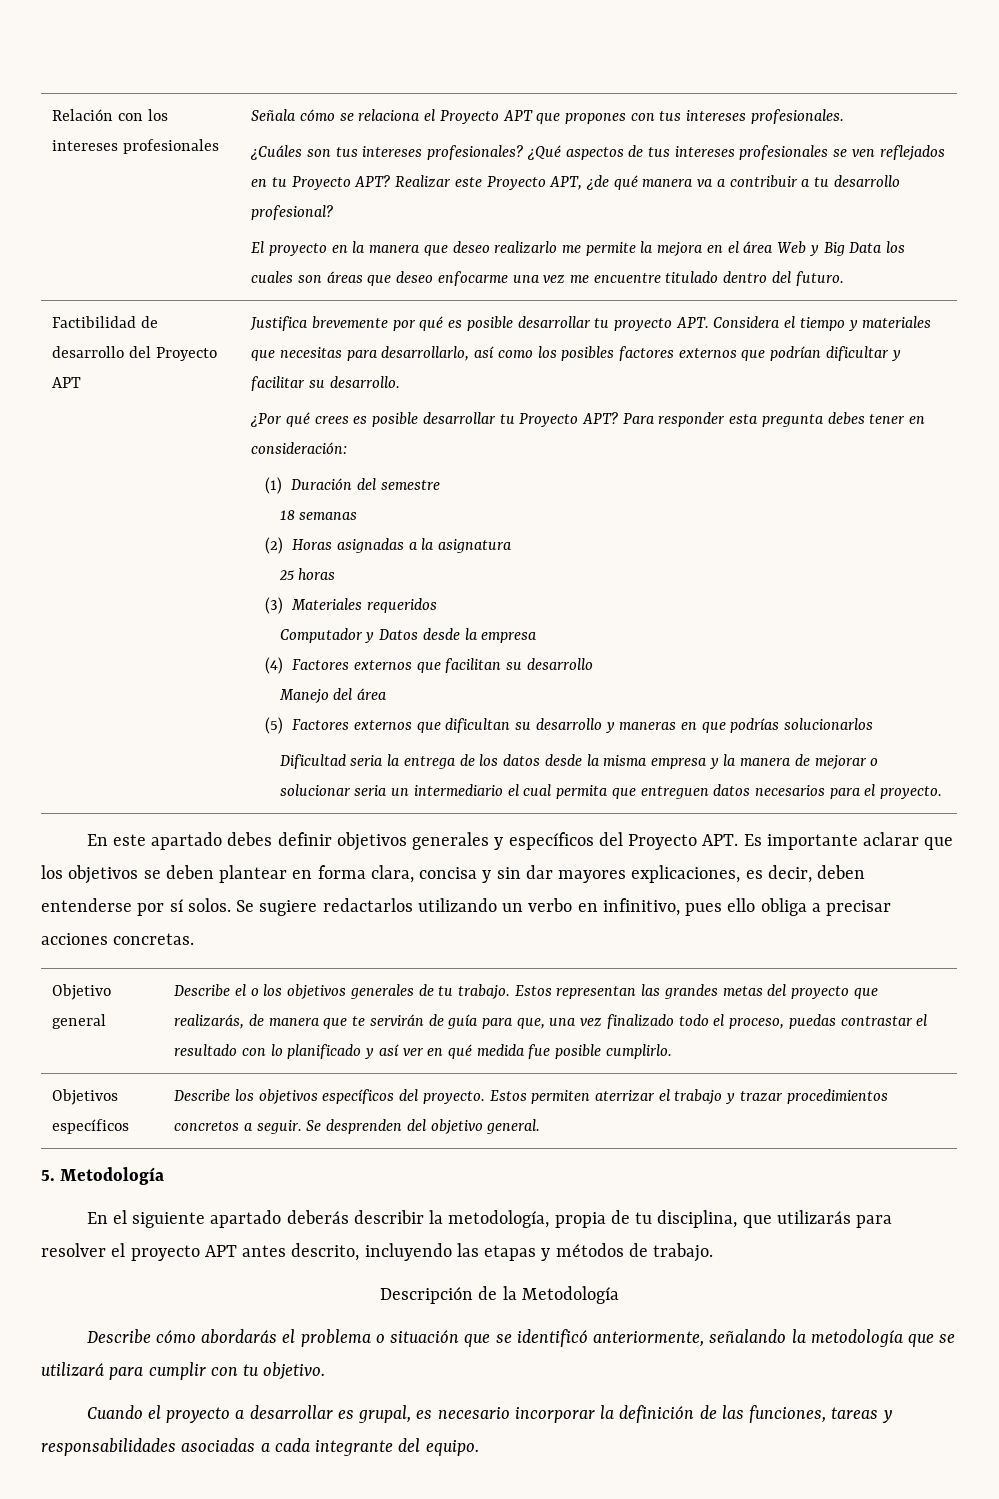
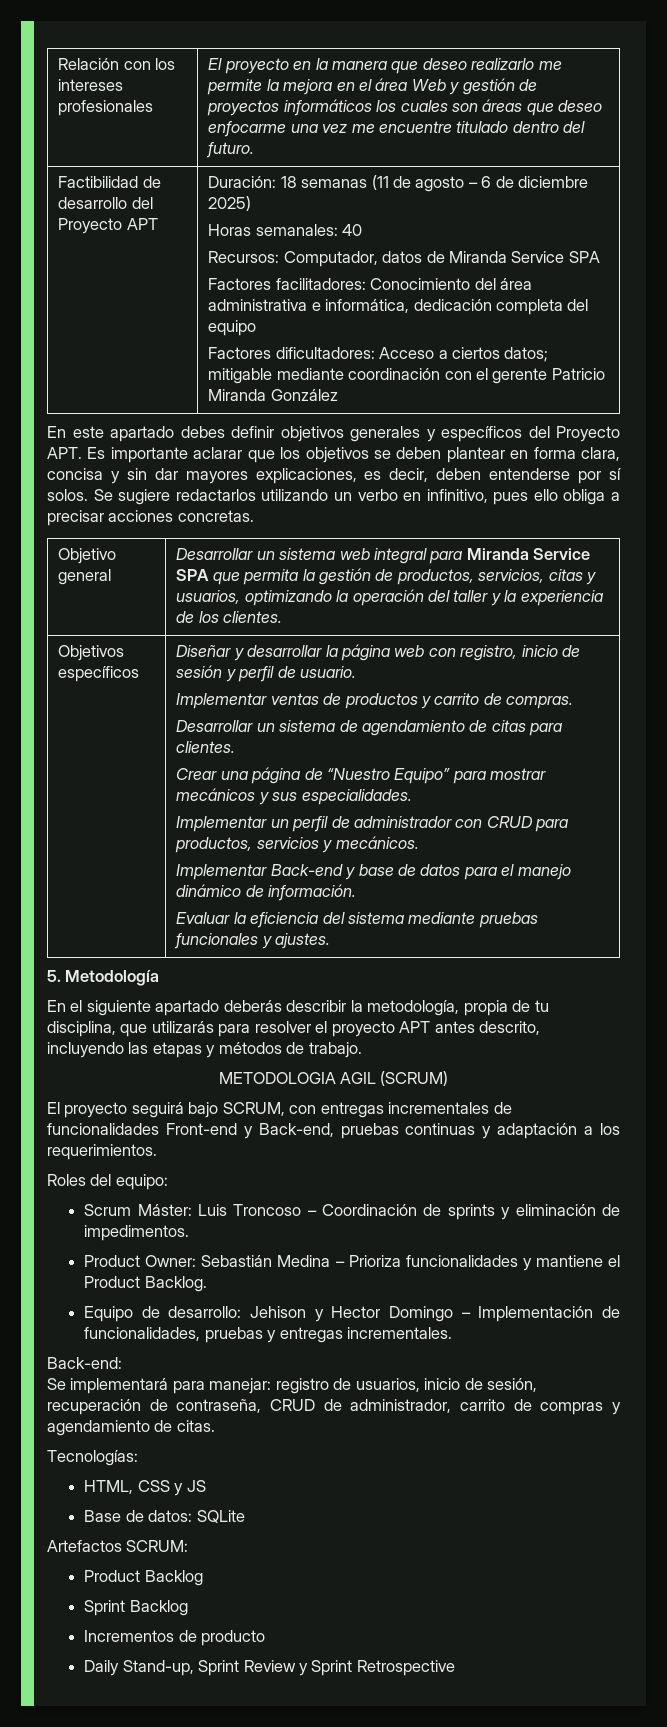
- Señala cómo se relaciona el Proyecto APT que propones con tus intereses profesionales.
- ¿Cuáles son tus intereses profesionales? ¿Qué aspectos de tus intereses profesionales se ven reflejados en tu Proyecto APT? Realizar este Proyecto APT, ¿de qué manera va a contribuir a tu desarrollo profesional?
- El proyecto en la manera que deseo realizarlo me permite la mejora en el área Web y Big Data los cuales son áreas que deseo enfocarme una vez me encuentre titulado dentro del futuro.
+ El proyecto en la manera que deseo realizarlo me permite la mejora en el área Web y gestión de proyectos informáticos los cuales son áreas que deseo enfocarme una vez me encuentre titulado dentro del futuro.
- Justifica brevemente por qué es posible desarrollar tu proyecto APT. Considera el tiempo y materiales que necesitas para desarrollarlo, así como los posibles factores externos que podrían dificultar y facilitar su desarrollo.
- ¿Por qué crees es posible desarrollar tu Proyecto APT? Para responder esta pregunta debes tener en consideración:
- (1) Duración del semestre
- 18 semanas
- (2) Horas asignadas a la asignatura
- 25 horas
- (3) Materiales requeridos
- Computador y Datos desde la empresa
- (4) Factores externos que facilitan su desarrollo
- Manejo del área
- (5) Factores externos que dificultan su desarrollo y maneras en que podrías solucionarlos
- Dificultad seria la entrega de los datos desde la misma empresa y la manera de mejorar o solucionar seria un intermediario el cual permita que entreguen datos necesarios para el proyecto.
+ Duración: 18 semanas (11 de agosto – 6 de diciembre 2025)
+ Horas semanales: 40
+ Recursos: Computador, datos de Miranda Service SPA
+ Factores facilitadores: Conocimiento del área administrativa e informática, dedicación completa del equipo
+ Factores dificultadores: Acceso a ciertos datos; mitigable mediante coordinación con el gerente Patricio Miranda González
- Describe el o los objetivos generales de tu trabajo. Estos representan las grandes metas del proyecto que realizarás, de manera que te servirán de guía para que, una vez finalizado todo el proceso, puedas contrastar el resultado con lo planificado y así ver en qué medida fue posible cumplirlo.
- Objetivos específicos | Describe los objetivos específicos del proyecto. Estos permiten aterrizar el trabajo y trazar procedimientos concretos a seguir. Se desprenden del objetivo general.
+ Desarrollar un sistema web integral para Miranda Service SPA que permita la gestión de productos, servicios, citas y usuarios, optimizando la operación del taller y la experiencia de los clientes.
+ Objetivos específicos | Diseñar y desarrollar la página web con registro, inicio de sesión y perfil de usuario.
+ Implementar ventas de productos y carrito de compras.
+ Desarrollar un sistema de agendamiento de citas para clientes.
+ Crear una página de “Nuestro Equipo” para mostrar mecánicos y sus especialidades.
+ Implementar un perfil de administrador con CRUD para productos, servicios y mecánicos.
+ Implementar Back-end y base de datos para el manejo dinámico de información.
+ Evaluar la eficiencia del sistema mediante pruebas funcionales y ajustes.
- Descripción de la Metodología
- Describe cómo abordarás el problema o situación que se identificó anteriormente, señalando la metodología que se utilizará para cumplir con tu objetivo.
- Cuando el proyecto a desarrollar es grupal, es necesario incorporar la definición de las funciones, tareas y responsabilidades asociadas a cada integrante del equipo.
+ METODOLOGIA AGIL (SCRUM)
+ El proyecto seguirá bajo SCRUM, con entregas incrementales de funcionalidades Front-end y Back-end, pruebas continuas y adaptación a los requerimientos.
+ Roles del equipo:
+ Scrum Máster: Luis Troncoso – Coordinación de sprints y eliminación de impedimentos.
+ Product Owner: Sebastián Medina – Prioriza funcionalidades y mantiene el Product Backlog.
+ Equipo de desarrollo: Jehison y Hector Domingo – Implementación de funcionalidades, pruebas y entregas incrementales.
+ Back-end:
+ Se implementará para manejar: registro de usuarios, inicio de sesión, recuperación de contraseña, CRUD de administrador, carrito de compras y agendamiento de citas.
+ Tecnologías:
+ HTML, CSS y JS
+ Base de datos: SQLite
+ Artefactos SCRUM:
+ Product Backlog
+ Sprint Backlog
+ Incrementos de producto
+ Daily Stand-up, Sprint Review y Sprint Retrospective

